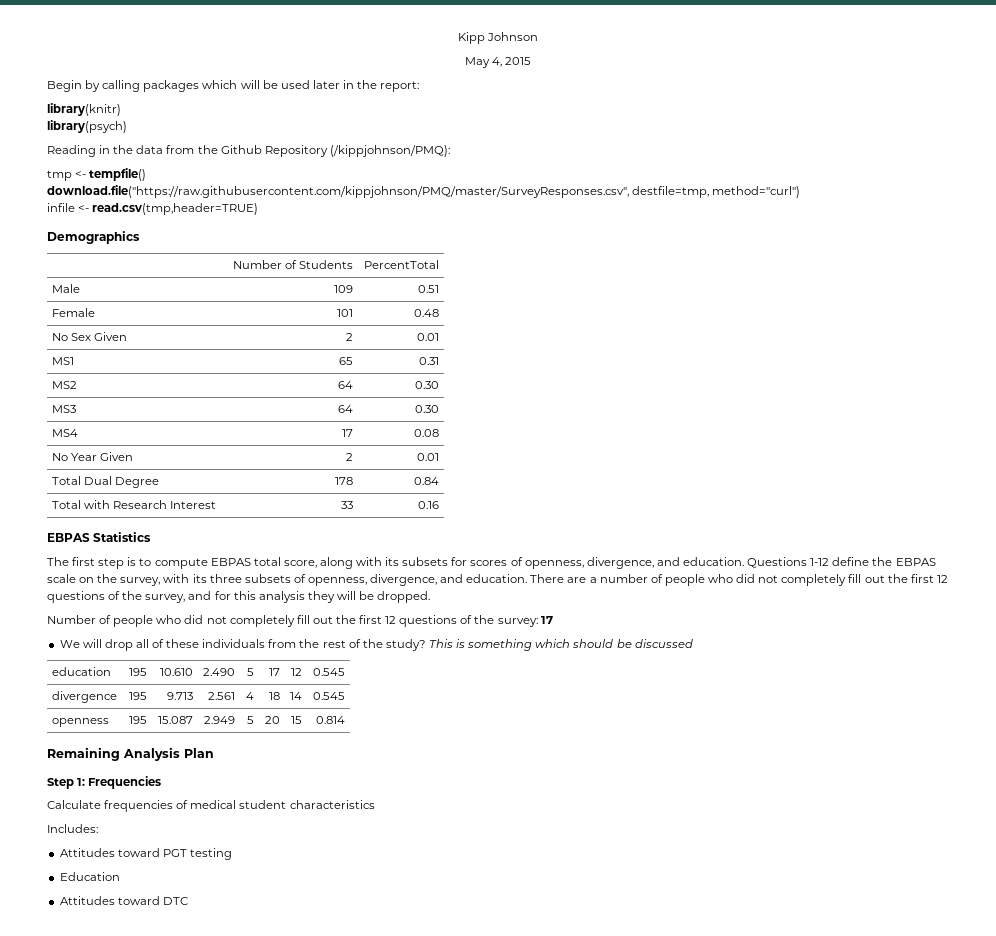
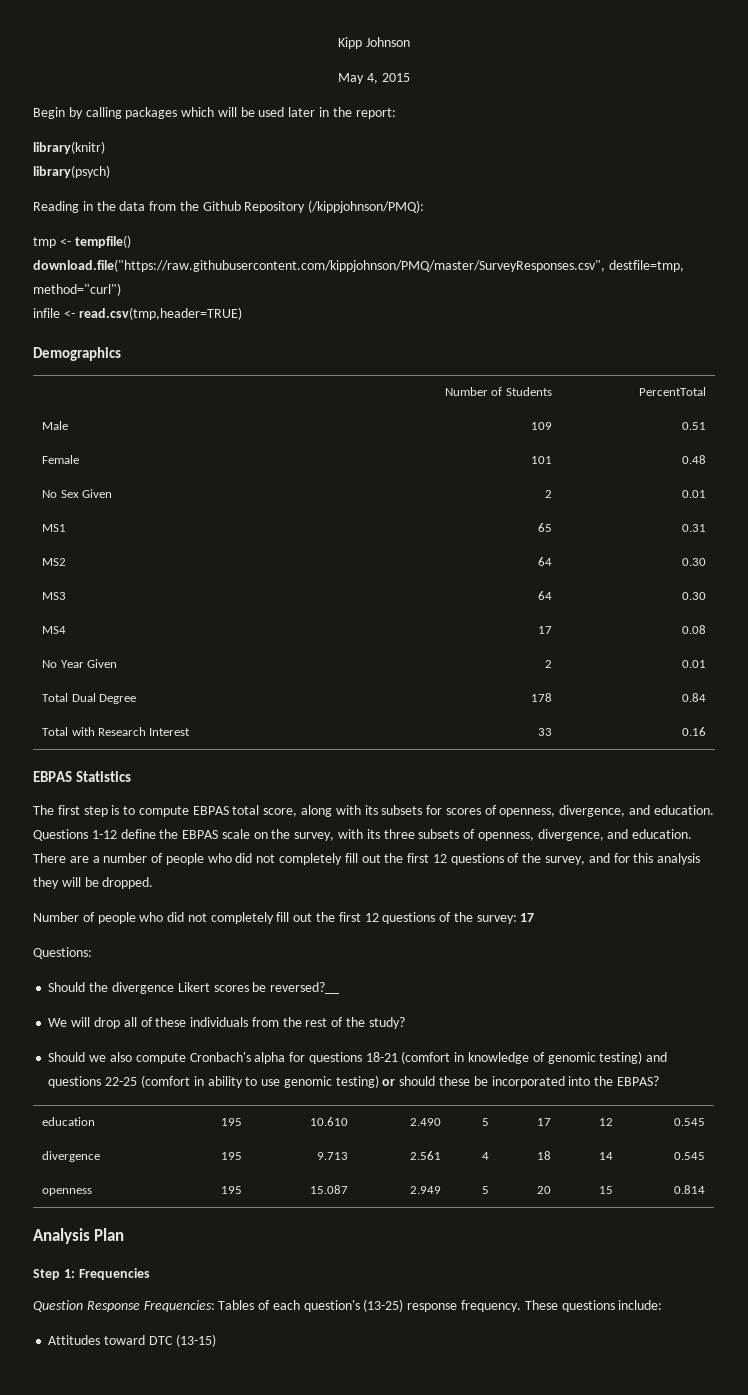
+ Questions:
+ Should the divergence Likert scores be reversed?__
- We will drop all of these individuals from the rest of the study? This is something which should be discussed
+ We will drop all of these individuals from the rest of the study?
+ Should we also compute Cronbach's alpha for questions 18-21 (comfort in knowledge of genomic testing) and questions 22-25 (comfort in ability to use genomic testing) or should these be incorporated into the EBPAS?
- Remaining Analysis Plan
+ Analysis Plan
- Calculate frequencies of medical student characteristics
- Includes:
- Attitudes toward PGT testing
- Education
+ Question Response Frequencies: Tables of each question's (13-25) response frequency. These questions include:
- Attitudes toward DTC
+ Attitudes toward DTC (13-15)

